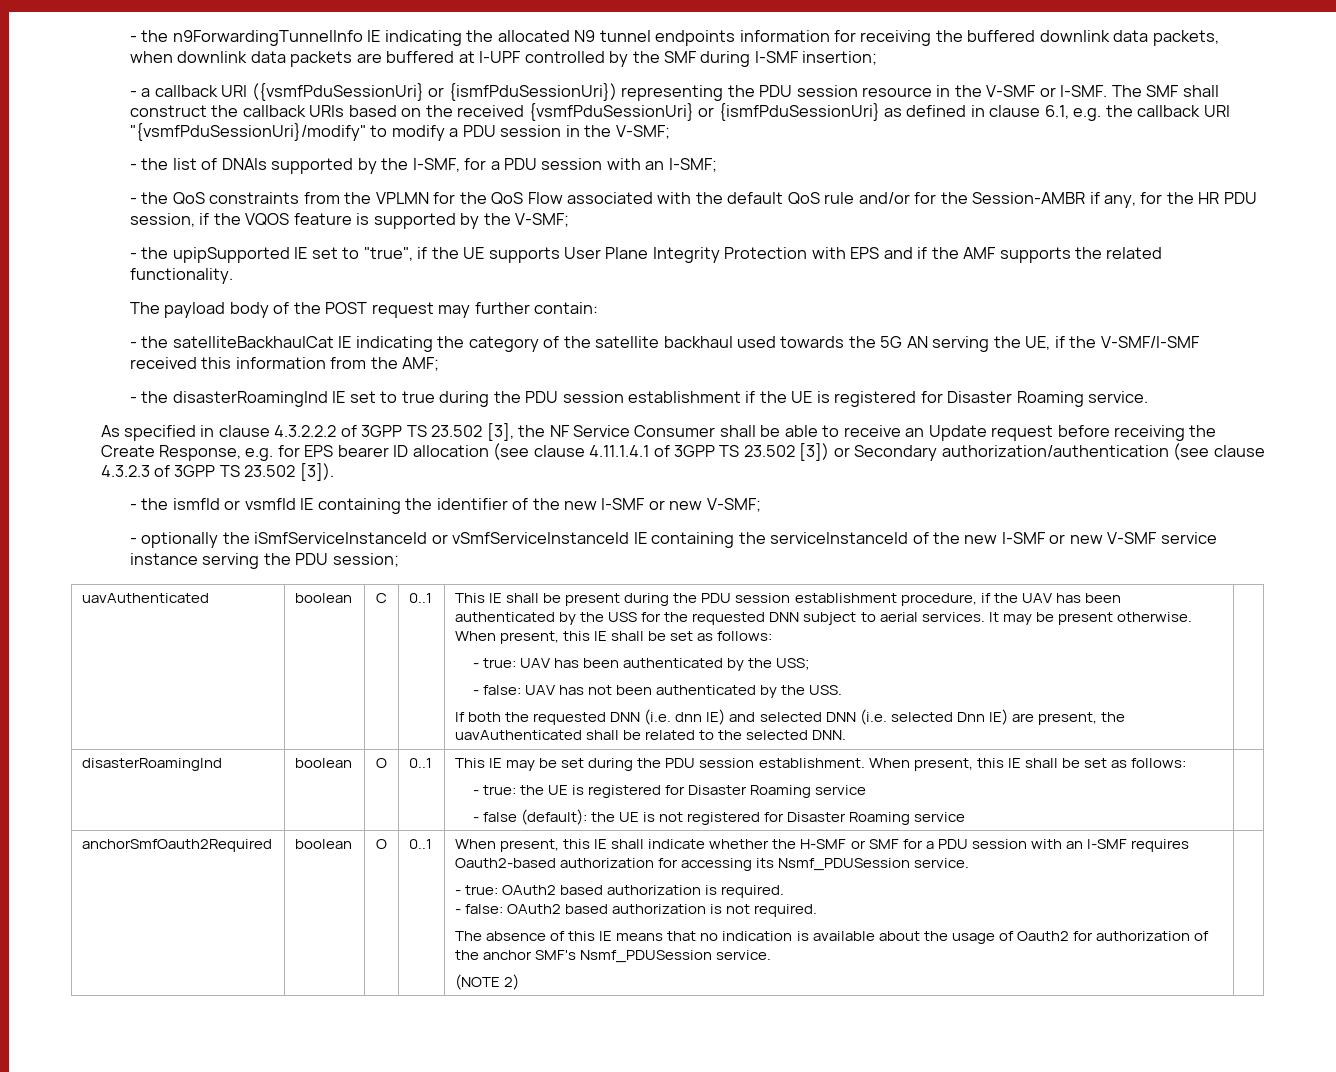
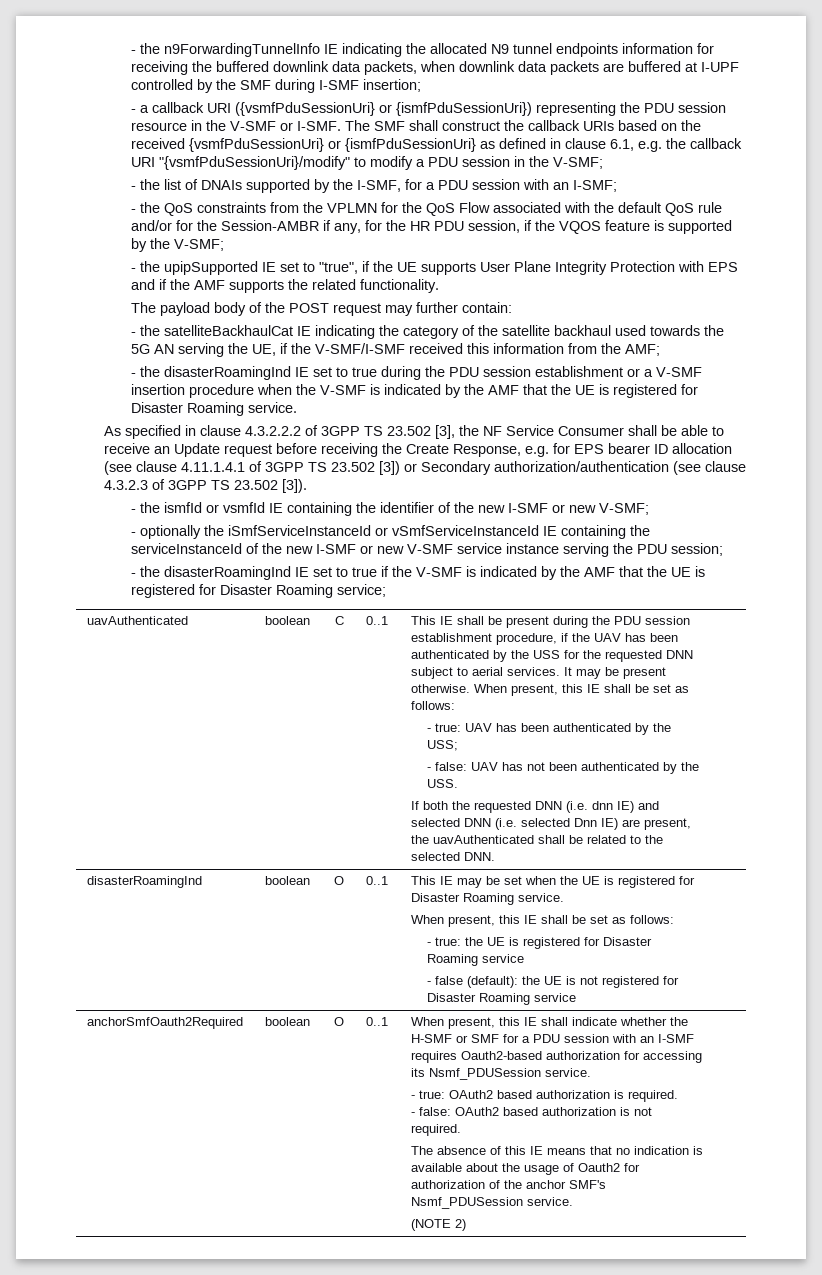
- - the disasterRoamingInd IE set to true during the PDU session establishment if the UE is registered for Disaster Roaming service.
+ - the disasterRoamingInd IE set to true during the PDU session establishment or a V-SMF insertion procedure when the V-SMF is indicated by the AMF that the UE is registered for Disaster Roaming service.
+ - the disasterRoamingInd IE set to true if the V-SMF is indicated by the AMF that the UE is registered for Disaster Roaming service;
- This IE may be set during the PDU session establishment. When present, this IE shall be set as follows:
+ This IE may be set when the UE is registered for Disaster Roaming service.
+ When present, this IE shall be set as follows:

